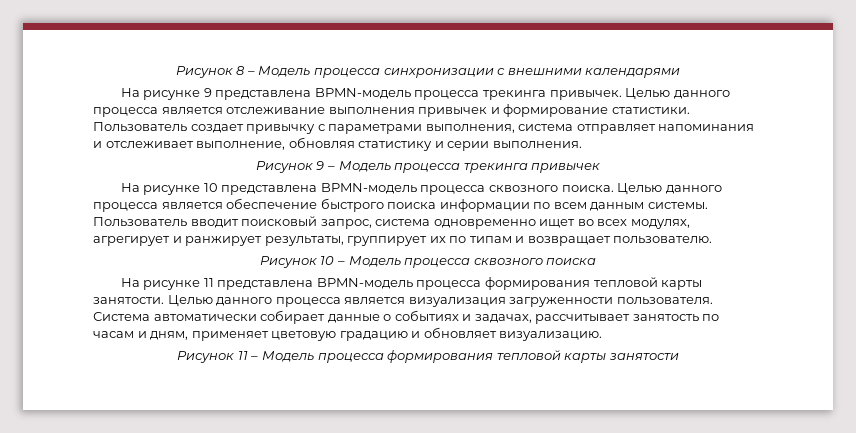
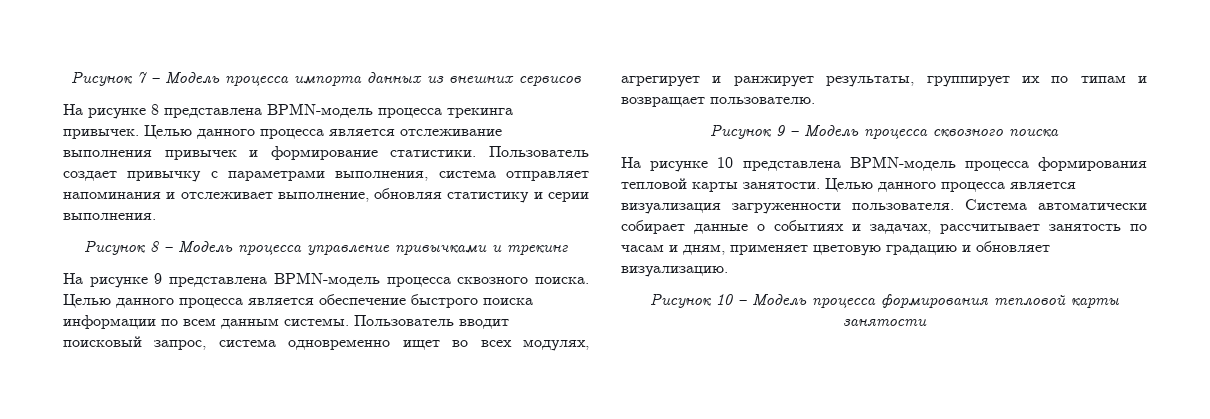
- Рисунок 8 – Модель процесса синхронизации с внешними календарями
- На рисунке 9 представлена BPMN-модель процесса трекинга привычек.
+ Рисунок 7 – Модель процесса импорта данных из внешних сервисов
+ На рисунке 8 представлена BPMN-модель процесса трекинга привычек.
- Рисунок 9 – Модель процесса трекинга привычек
- На рисунке 10 представлена BPMN-модель процесса сквозного поиска.
+ Рисунок 8 – Модель процесса управление привычками и трекинг
+ На рисунке 9 представлена BPMN-модель процесса сквозного поиска.
- Рисунок 10 – Модель процесса сквозного поиска
+ Рисунок 9 – Модель процесса сквозного поиска
- На рисунке 11 представлена BPMN-модель процесса формирования тепловой карты занятости.
+ На рисунке 10 представлена BPMN-модель процесса формирования тепловой карты занятости.
- Рисунок 11 – Модель процесса формирования тепловой карты занятости
+ Рисунок 10 – Модель процесса формирования тепловой карты занятости

